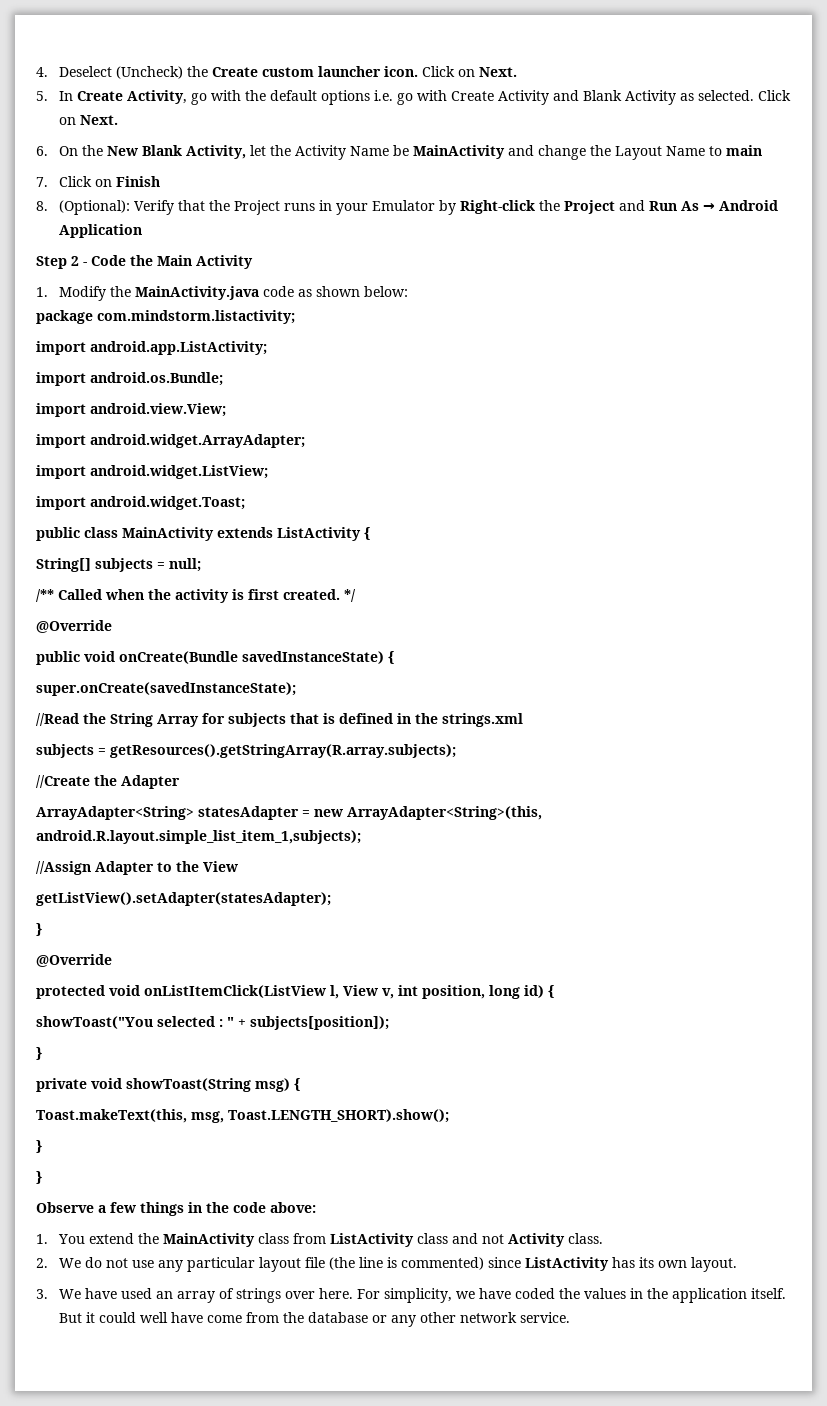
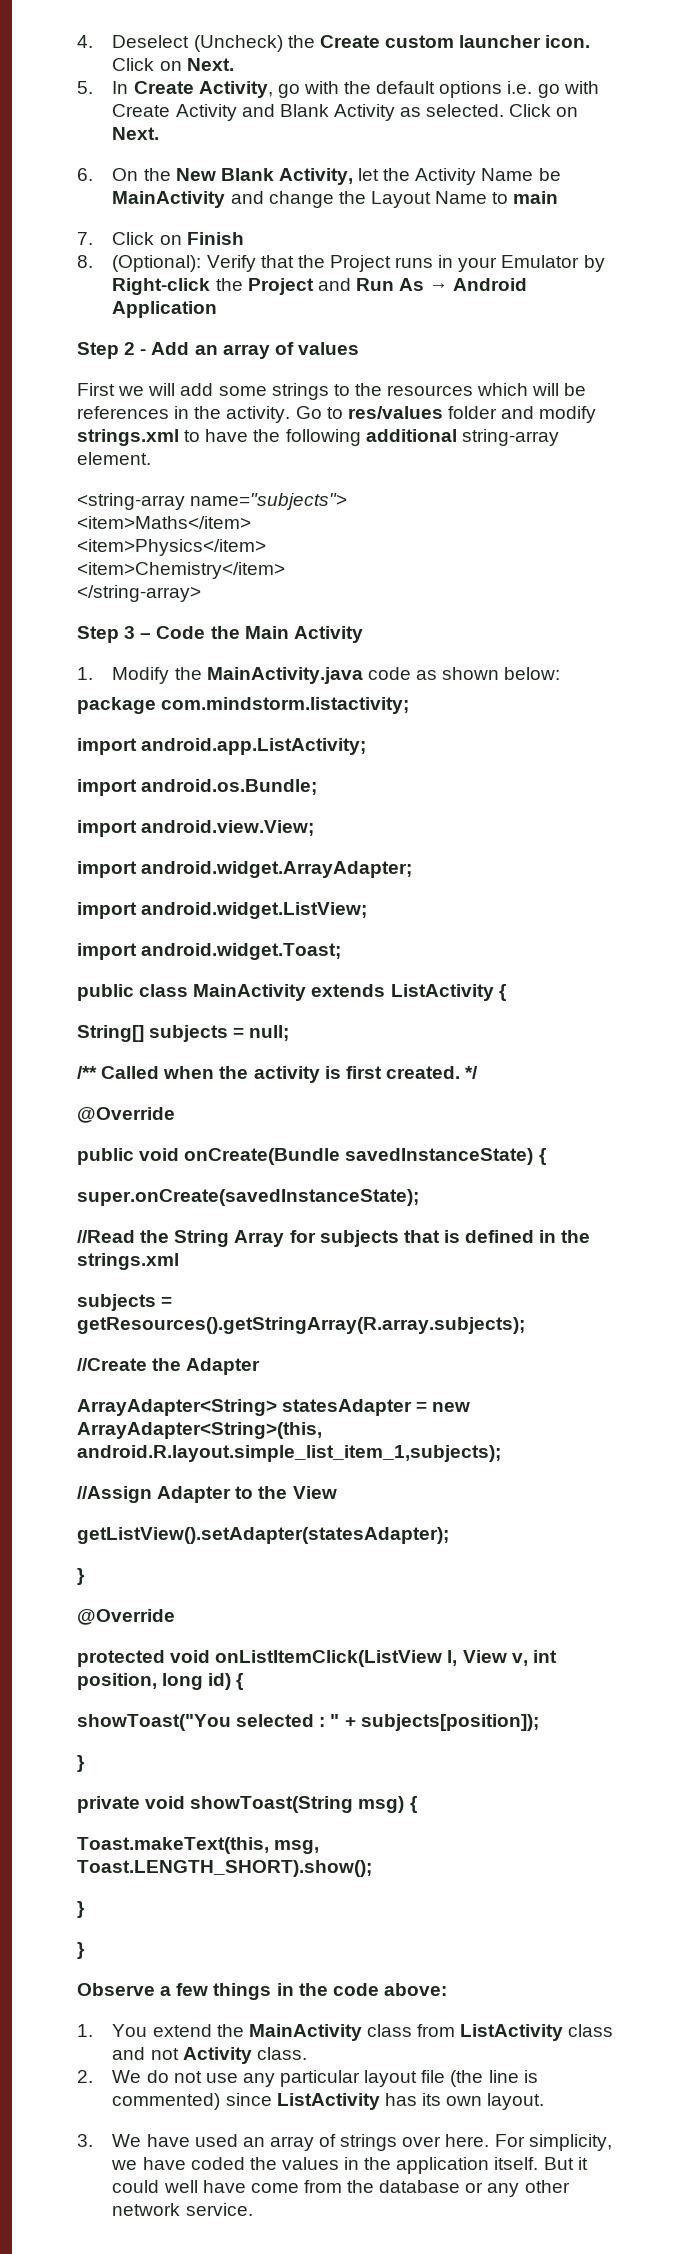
- Step 2 - Code the Main Activity
+ Step 2 - Add an array of values
+ First we will add some strings to the resources which will be references in the activity. Go to res/values folder and modify strings.xml to have the following additional string-array element.
+ <string-array name="subjects">
+ <item>Maths</item>
+ <item>Physics</item>
+ <item>Chemistry</item>
+ </string-array>
+ Step 3 – Code the Main Activity

